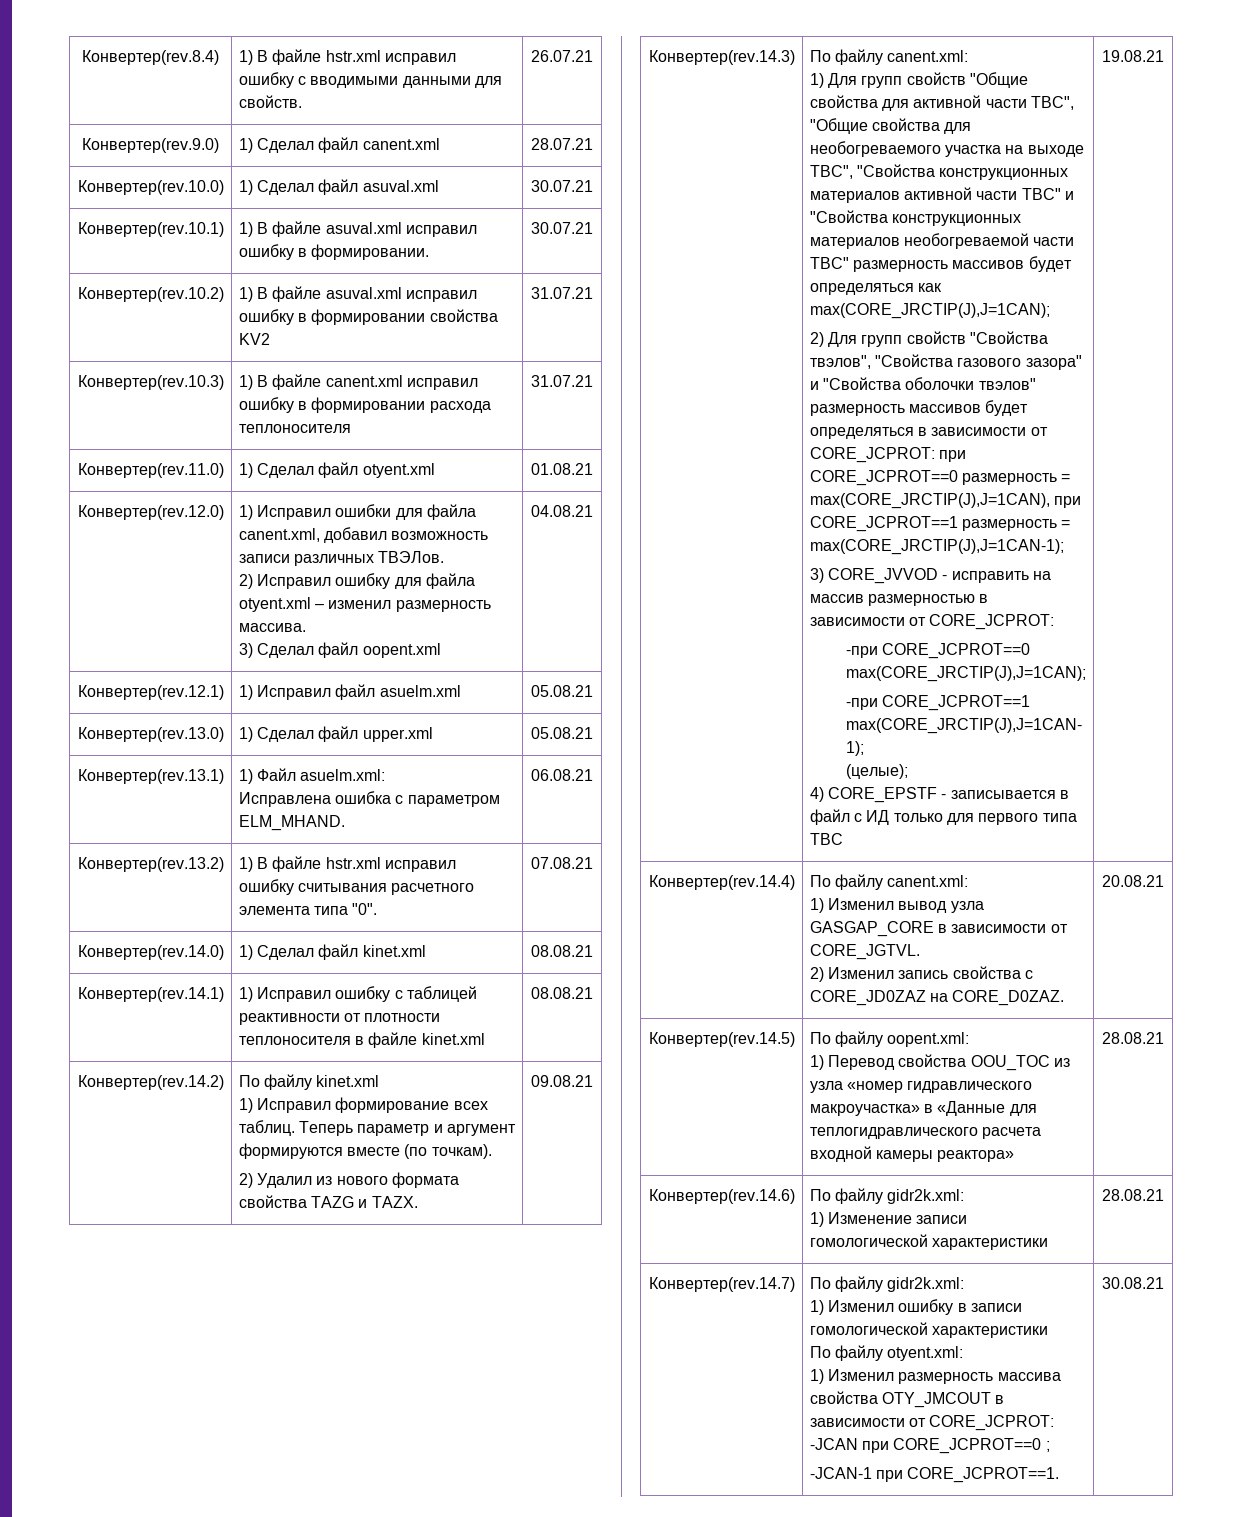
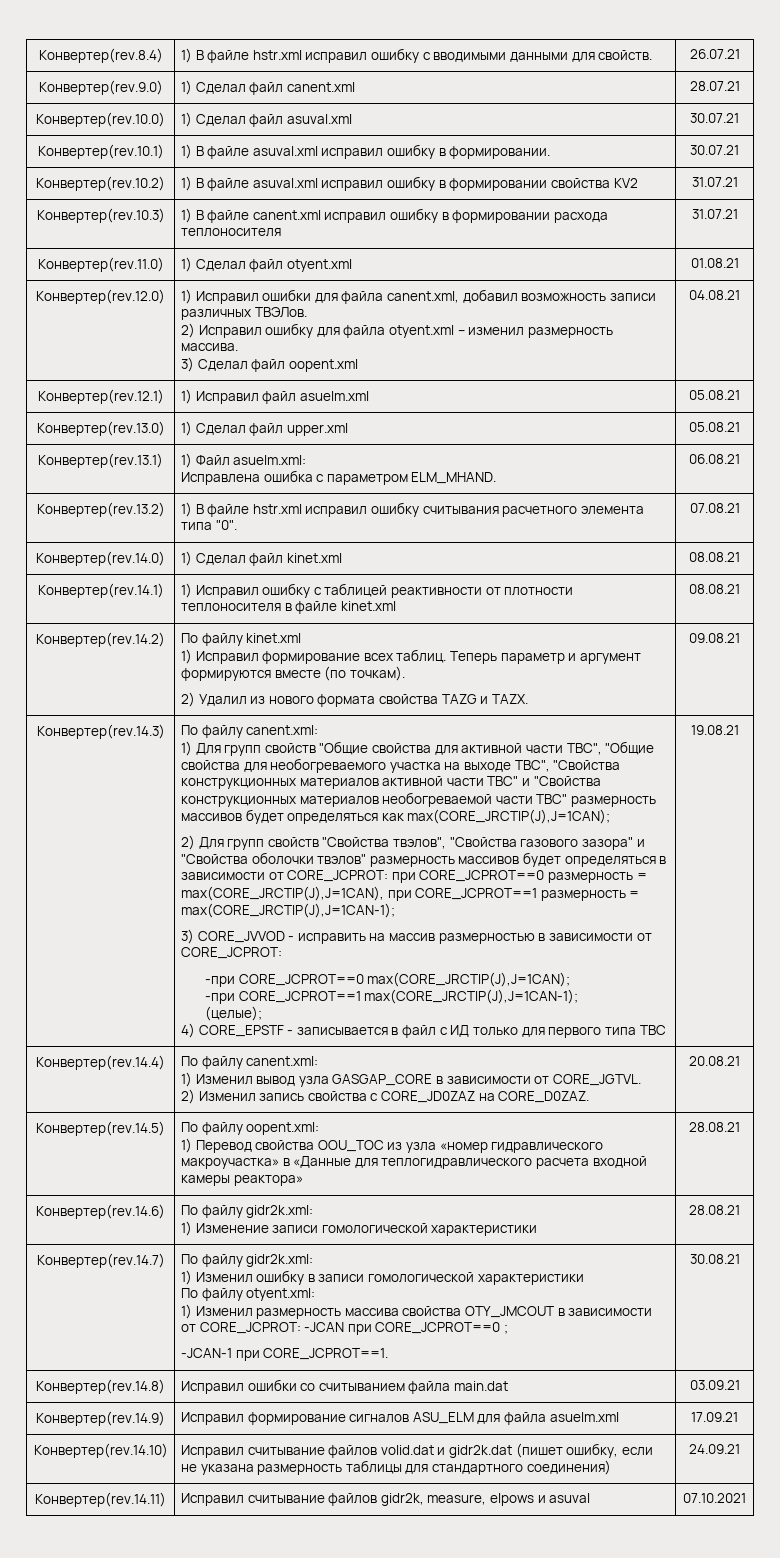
+ Конвертер(rev.14.8) | Исправил ошибки со считыванием файла main.dat | 03.09.21
+ Конвертер(rev.14.9) | Исправил формирование сигналов ASU_ELM для файла asuelm.xml | 17.09.21
+ Конвертер(rev.14.10) | Исправил считывание файлов volid.dat и gidr2k.dat (пишет ошибку, если не указана размерность таблицы для стандартного соединения) | 24.09.21
+ Конвертер(rev.14.11) | Исправил считывание файлов gidr2k, measure, elpows и asuval | 07.10.2021

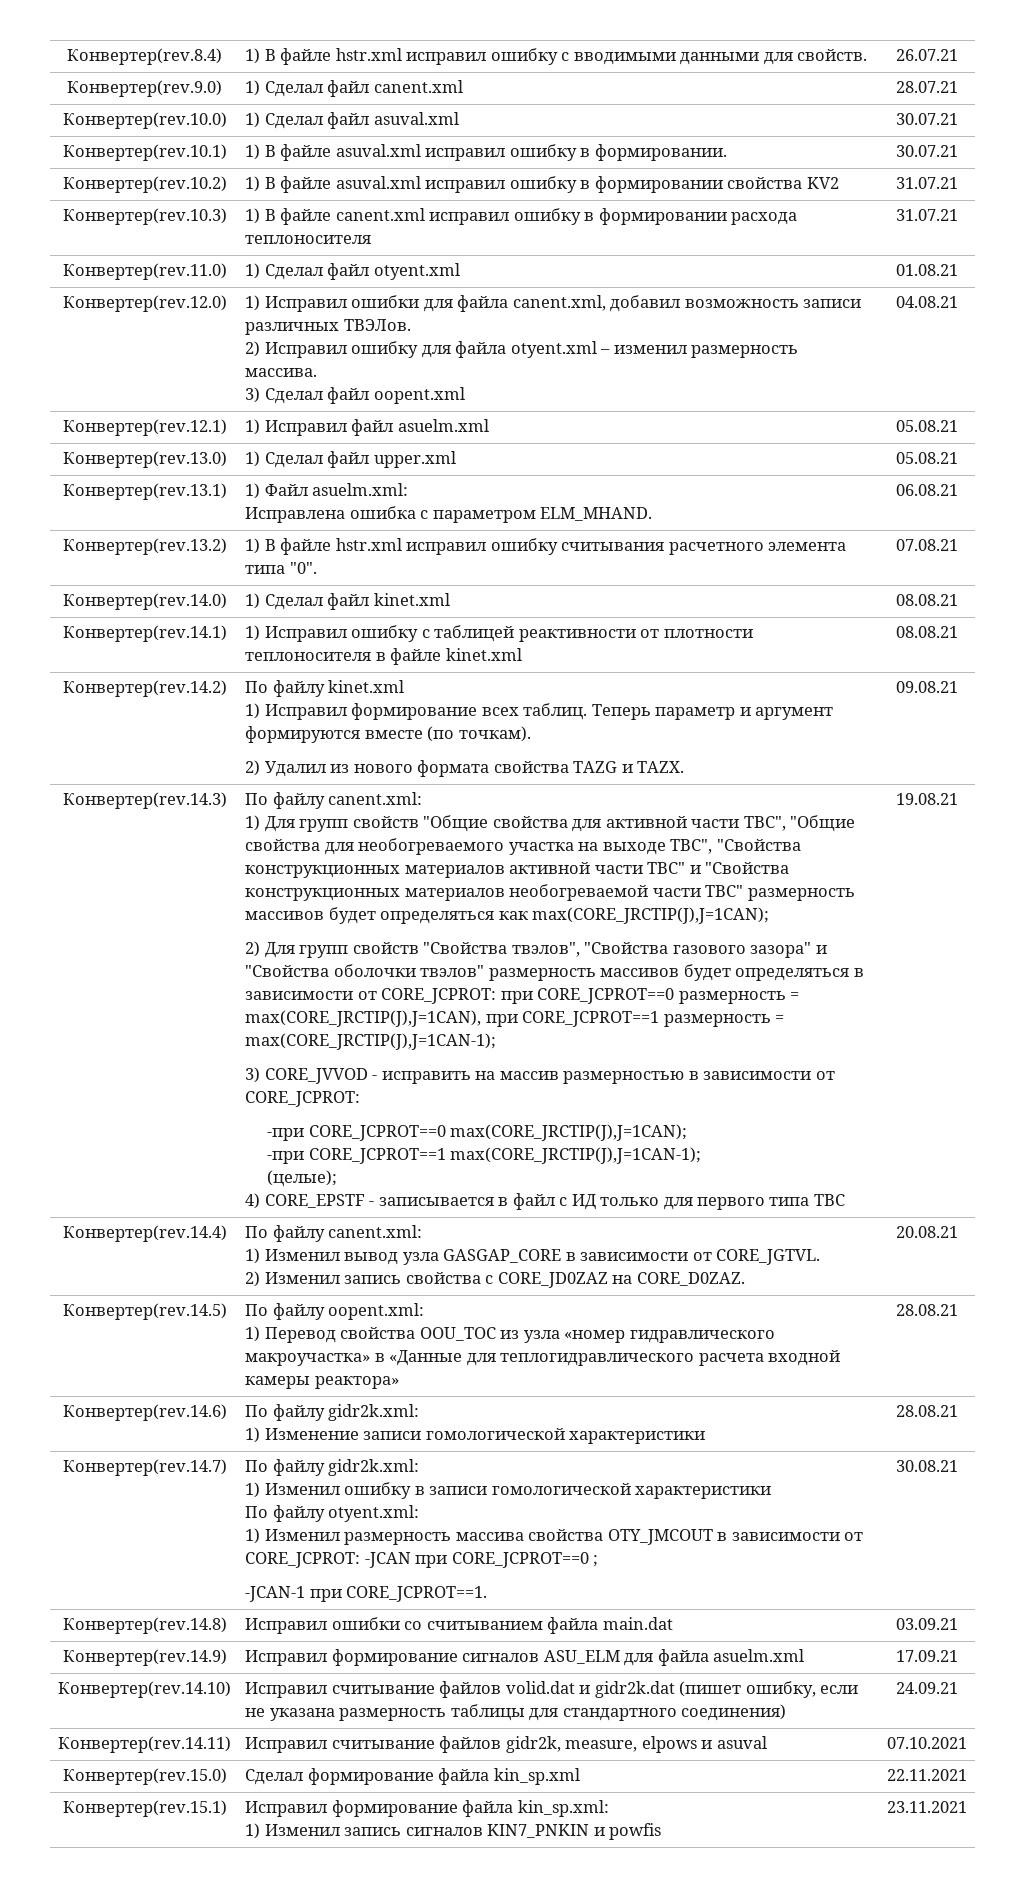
+ Конвертер(rev.15.0) | Сделал формирование файла kin_sp.xml | 22.11.2021
+ Конвертер(rev.15.1) | Исправил формирование файла kin_sp.xml:
+ 1) Изменил запись сигналов KIN7_PNKIN и powfis | 23.11.2021

